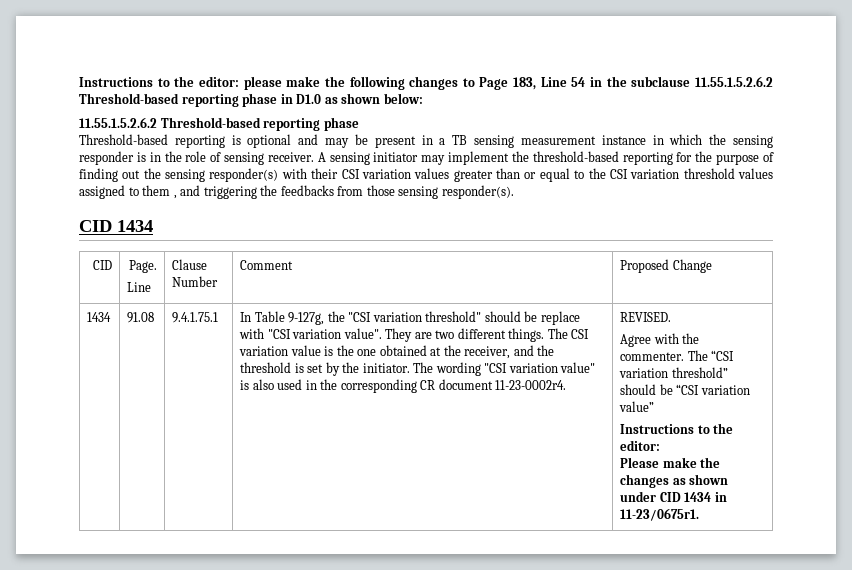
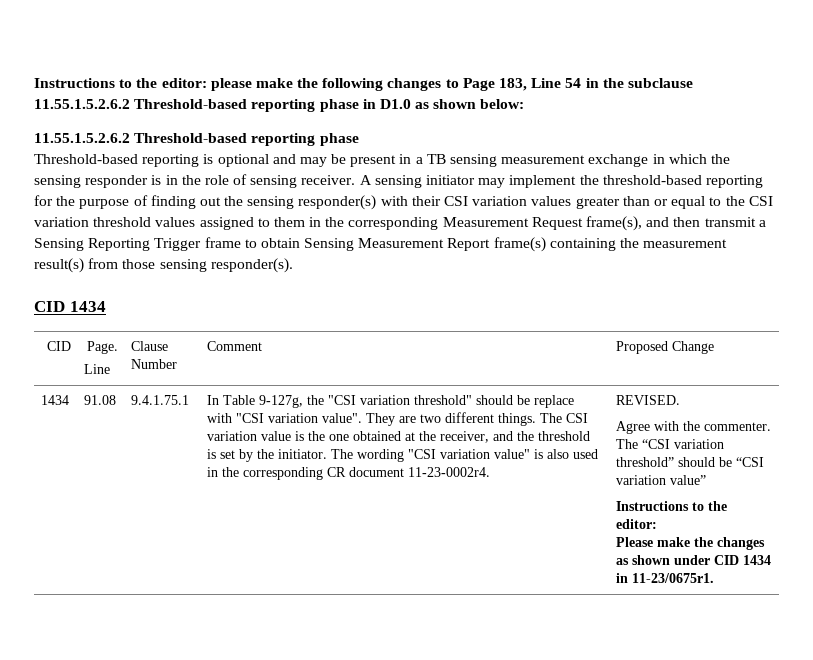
- Threshold-based reporting is optional and may be present in a TB sensing measurement instance in which the sensing responder is in the role of sensing receiver.
+ Threshold-based reporting is optional and may be present in a TB sensing measurement exchange in which the sensing responder is in the role of sensing receiver.
- A sensing initiator may implement the threshold-based reporting for the purpose of finding out the sensing responder(s) with their CSI variation values greater than or equal to the CSI variation threshold values assigned to them , and triggering the feedbacks from those sensing responder(s).
+ A sensing initiator may implement the threshold-based reporting for the purpose of finding out the sensing responder(s) with their CSI variation values greater than or equal to the CSI variation threshold values assigned to them in the corresponding Measurement Request frame(s), and then transmit a Sensing Reporting Trigger frame to obtain Sensing Measurement Report frame(s) containing the measurement result(s) from those sensing responder(s).

